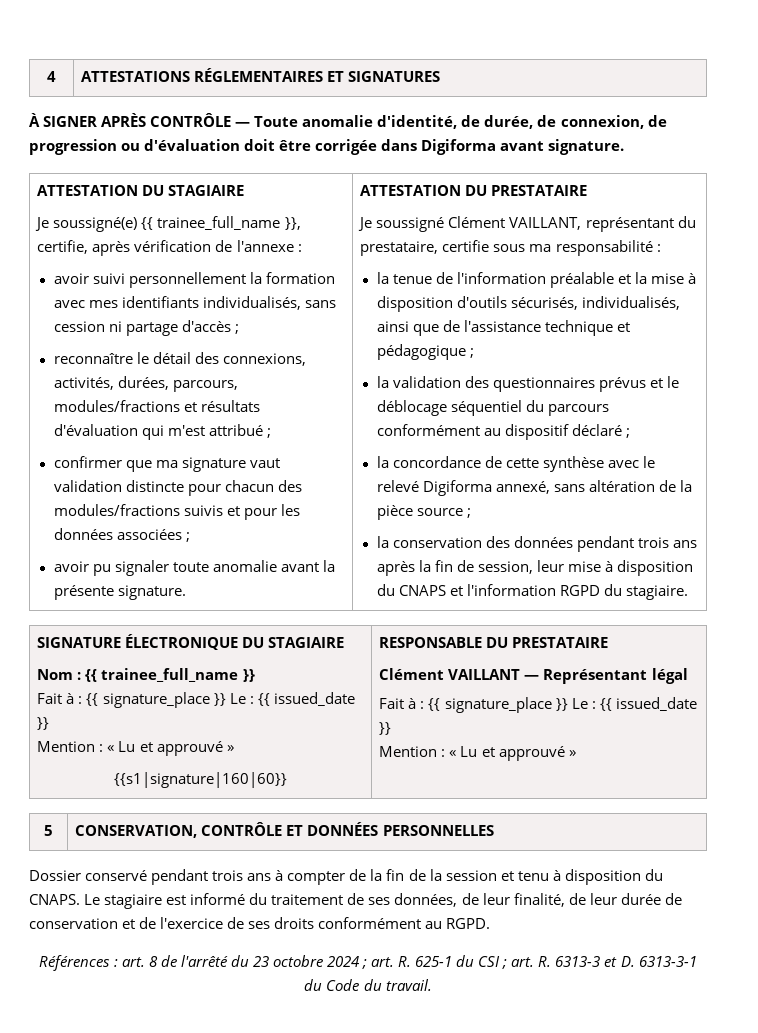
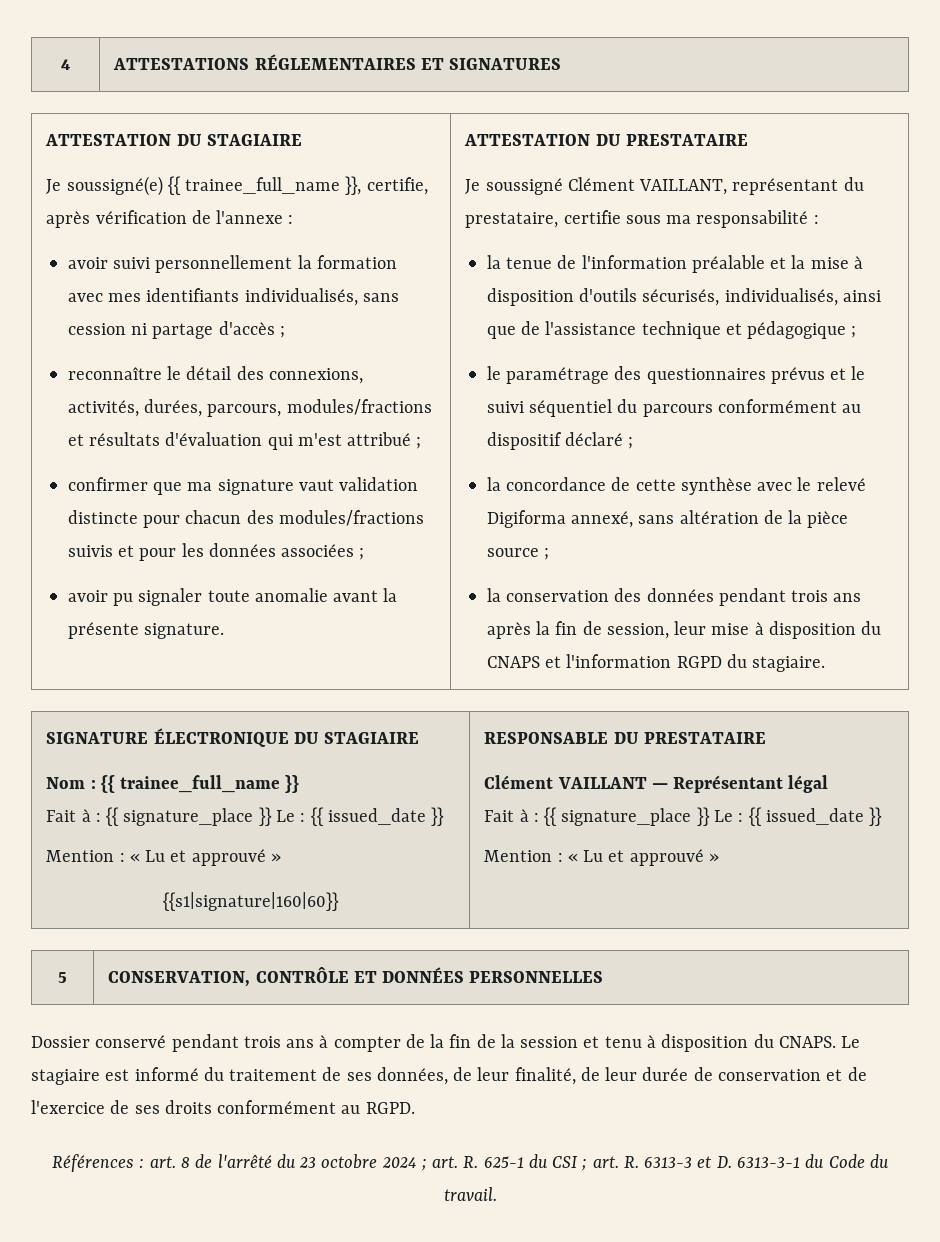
- À SIGNER APRÈS CONTRÔLE — Toute anomalie d'identité, de durée, de connexion, de progression ou d'évaluation doit être corrigée dans Digiforma avant signature.
- la validation des questionnaires prévus et le déblocage séquentiel du parcours conformément au dispositif déclaré ;
+ le paramétrage des questionnaires prévus et le suivi séquentiel du parcours conformément au dispositif déclaré ;

